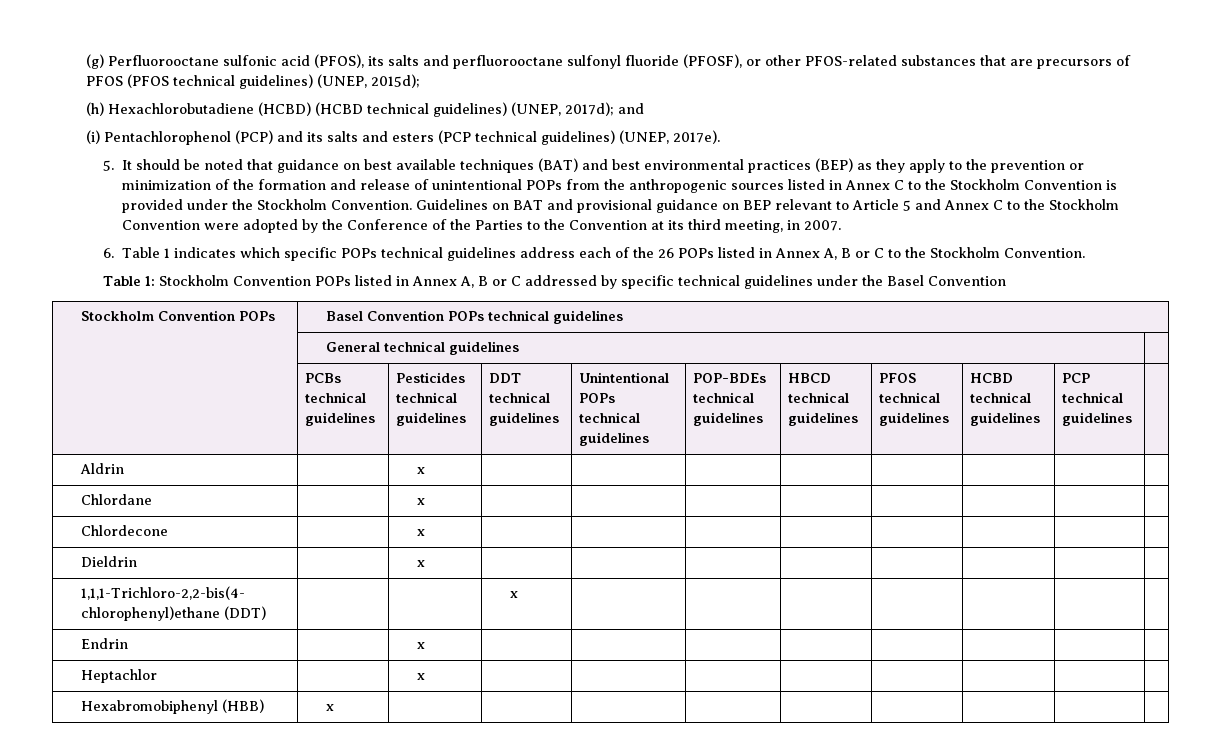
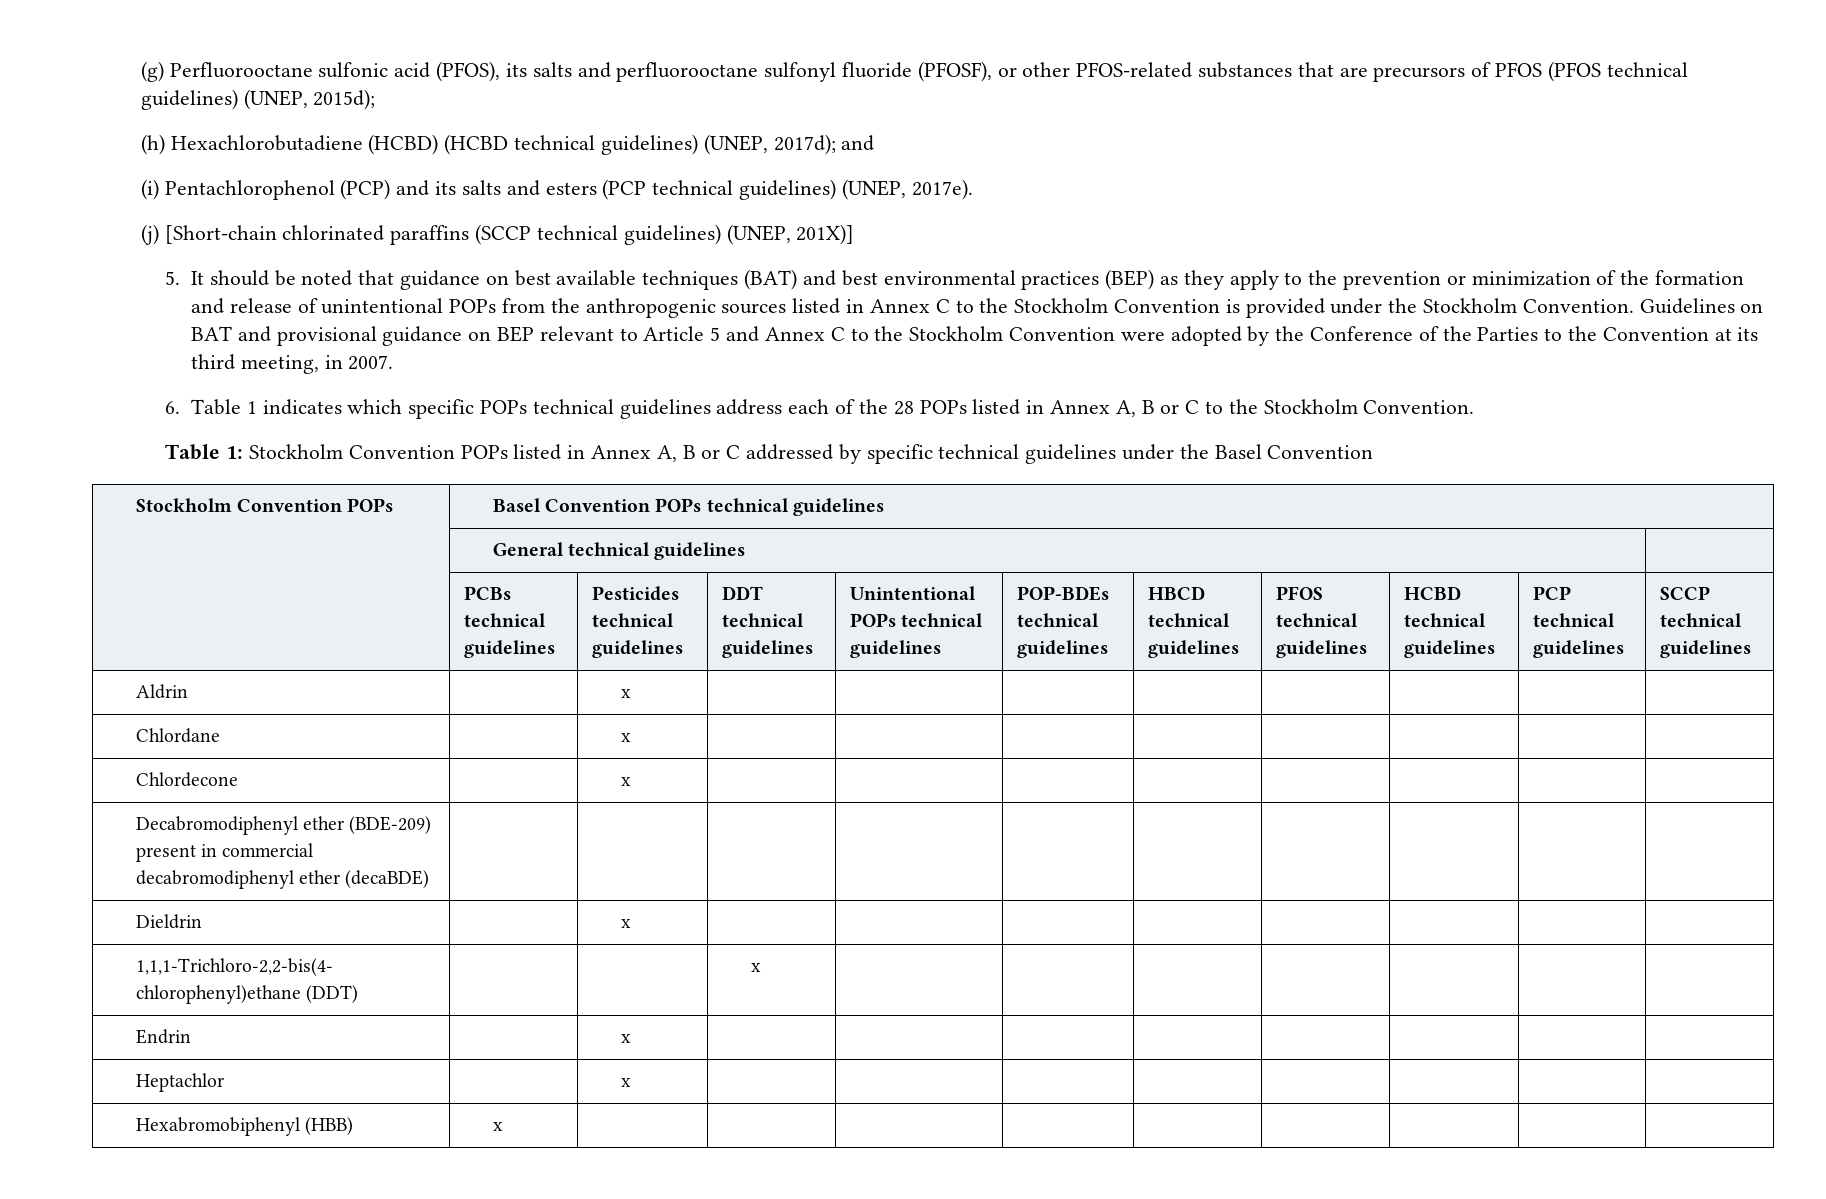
+ (j) [Short-chain chlorinated paraffins (SCCP technical guidelines) (UNEP, 201X)]
- 6. Table 1 indicates which specific POPs technical guidelines address each of the 26 POPs listed in Annex A, B or C to the Stockholm Convention.
+ 6. Table 1 indicates which specific POPs technical guidelines address each of the 28 POPs listed in Annex A, B or C to the Stockholm Convention.
- | PCBs technical guidelines | Pesticides technical guidelines | DDT technical guidelines | Unintentional POPs technical guidelines | POP-BDEs technical guidelines | HBCD technical guidelines | PFOS technical guidelines | HCBD technical guidelines | PCP technical guidelines |
+ | PCBs technical guidelines | Pesticides technical guidelines | DDT technical guidelines | Unintentional POPs technical guidelines | POP-BDEs technical guidelines | HBCD technical guidelines | PFOS technical guidelines | HCBD technical guidelines | PCP technical guidelines | SCCP technical guidelines
+ Decabromodiphenyl ether (BDE-209) present in commercial decabromodiphenyl ether (decaBDE) | | | | | | | | | |

